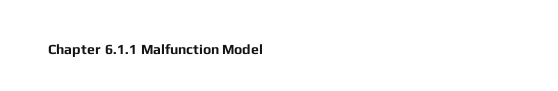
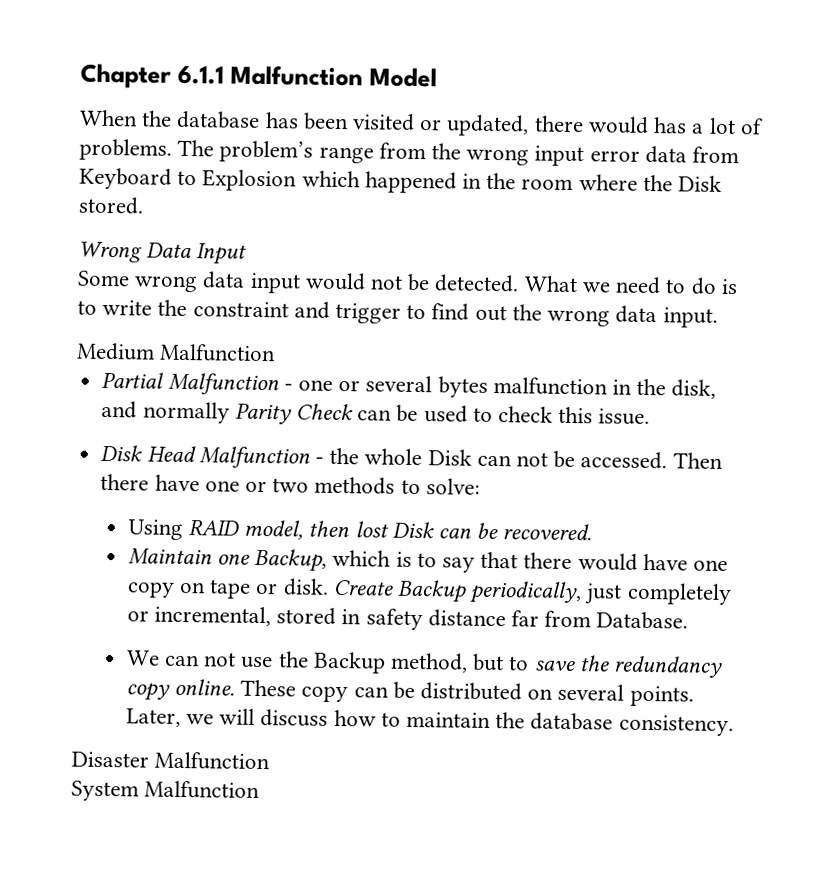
+ When the database has been visited or updated, there would has a lot of problems. The problem’s range from the wrong input error data from Keyboard to Explosion which happened in the room where the Disk stored.
+ Wrong Data Input
+ Some wrong data input would not be detected. What we need to do is to write the constraint and trigger to find out the wrong data input.
+ Medium Malfunction
+ Partial Malfunction - one or several bytes malfunction in the disk, and normally Parity Check can be used to check this issue.
+ Disk Head Malfunction - the whole Disk can not be accessed. Then there have one or two methods to solve:
+ Using RAID model, then lost Disk can be recovered.
+ Maintain one Backup, which is to say that there would have one copy on tape or disk. Create Backup periodically, just completely or incremental, stored in safety distance far from Database.
+ We can not use the Backup method, but to save the redundancy copy online. These copy can be distributed on several points. Later, we will discuss how to maintain the database consistency.
+ Disaster Malfunction
+ System Malfunction

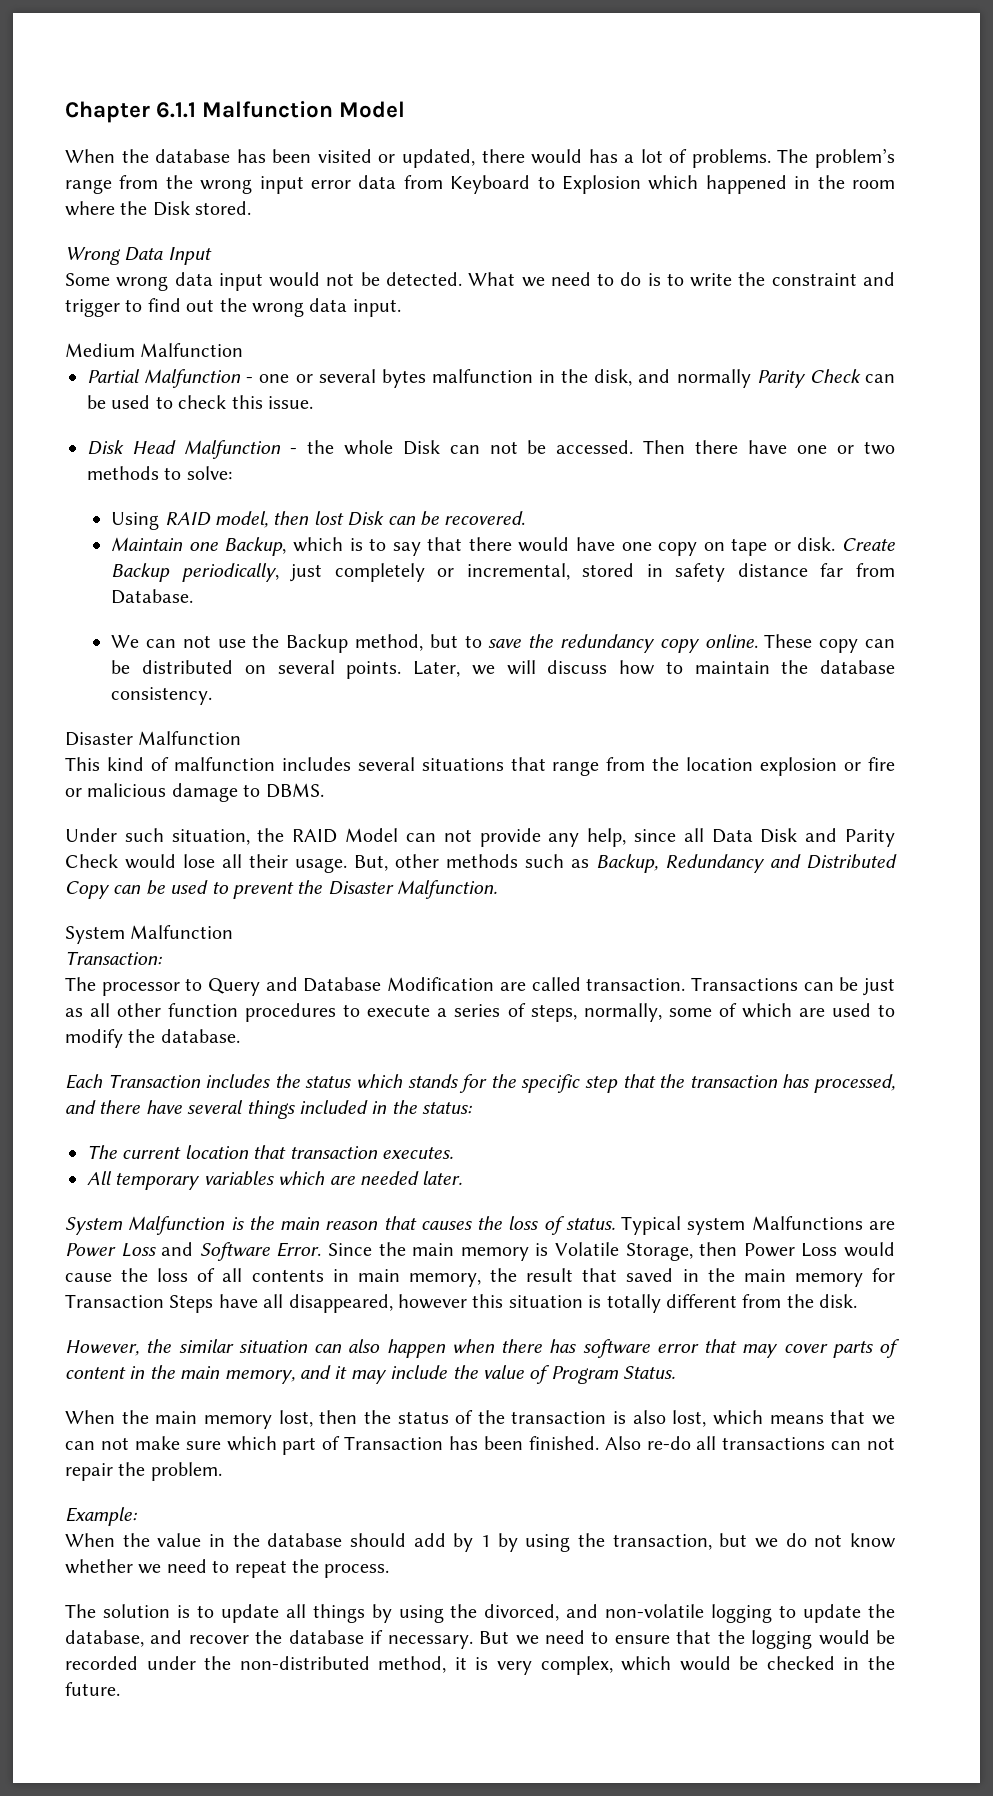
+ This kind of malfunction includes several situations that range from the location explosion or fire or malicious damage to DBMS.
+ Under such situation, the RAID Model can not provide any help, since all Data Disk and Parity Check would lose all their usage. But, other methods such as Backup, Redundancy and Distributed Copy can be used to prevent the Disaster Malfunction.
  System Malfunction
+ Transaction:
+ The processor to Query and Database Modification are called transaction. Transactions can be just as all other function procedures to execute a series of steps, normally, some of which are used to modify the database.
+ Each Transaction includes the status which stands for the specific step that the transaction has processed, and there have several things included in the status:
+ The current location that transaction executes.
+ All temporary variables which are needed later.
+ System Malfunction is the main reason that causes the loss of status. Typical system Malfunctions are Power Loss and Software Error. Since the main memory is Volatile Storage, then Power Loss would cause the loss of all contents in main memory, the result that saved in the main memory for Transaction Steps have all disappeared, however this situation is totally different from the disk.
+ However, the similar situation can also happen when there has software error that may cover parts of content in the main memory, and it may include the value of Program Status.
+ When the main memory lost, then the status of the transaction is also lost, which means that we can not make sure which part of Transaction has been finished. Also re-do all transactions can not repair the problem.
+ Example:
+ When the value in the database should add by 1 by using the transaction, but we do not know whether we need to repeat the process.
+ The solution is to update all things by using the divorced, and non-volatile logging to update the database, and recover the database if necessary. But we need to ensure that the logging would be recorded under the non-distributed method, it is very complex, which would be checked in the future.

